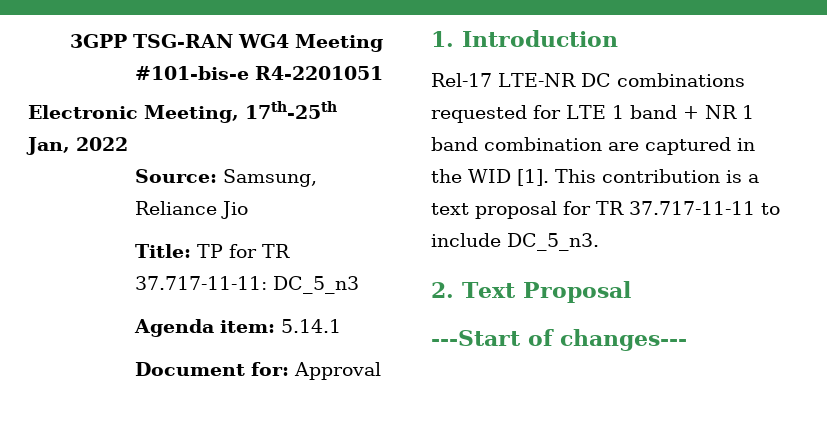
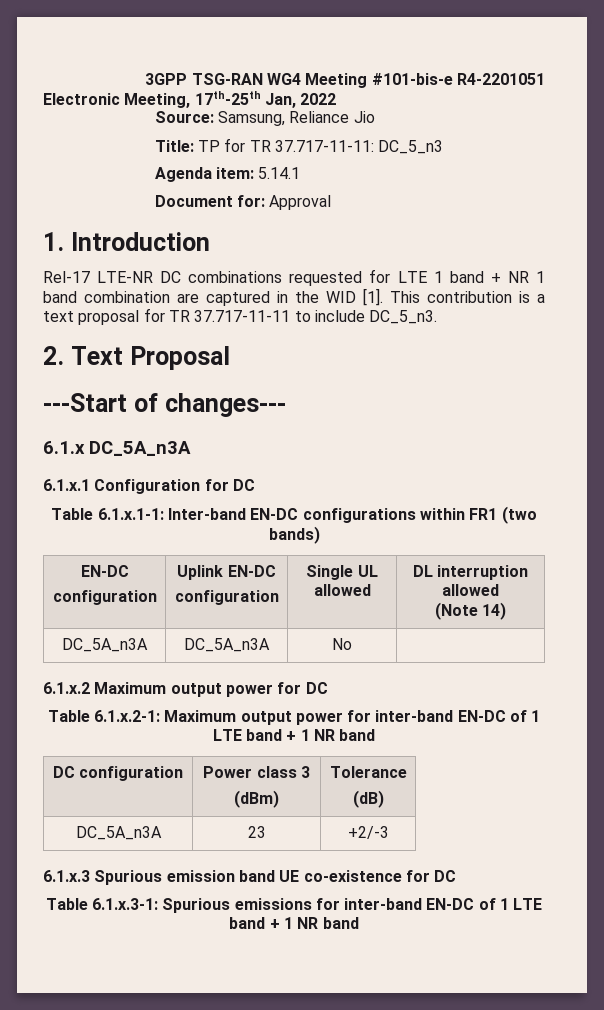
+ 6.1.x DC_5A_n3A
+ 6.1.x.1 Configuration for DC
+ Table 6.1.x.1-1: Inter-band EN-DC configurations within FR1 (two bands)
+ EN-DC
+ configuration | Uplink EN-DC
+ configuration | Single UL allowed | DL interruption allowed
+ (Note 14)
+ DC_5A_n3A | DC_5A_n3A | No |
+ 6.1.x.2 Maximum output power for DC
+ Table 6.1.x.2-1: Maximum output power for inter-band EN-DC of 1 LTE band + 1 NR band
+ DC configuration | Power class 3
+ (dBm) | Tolerance
+ (dB)
+ DC_5A_n3A | 23 | +2/-3
+ 6.1.x.3 Spurious emission band UE co-existence for DC
+ Table 6.1.x.3-1: Spurious emissions for inter-band EN-DC of 1 LTE band + 1 NR band

